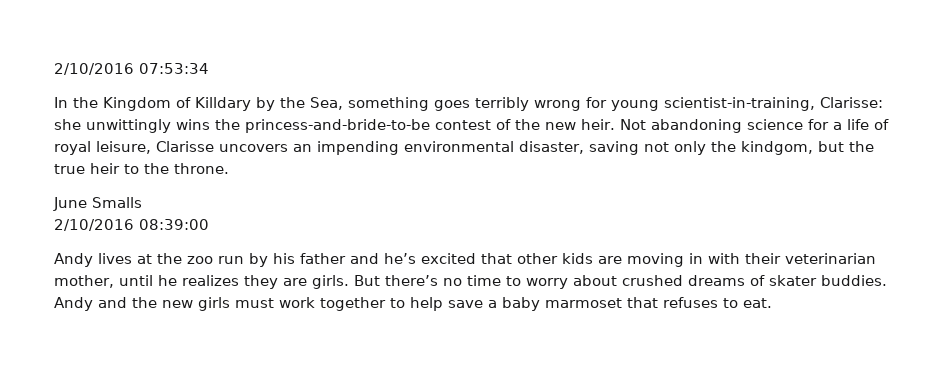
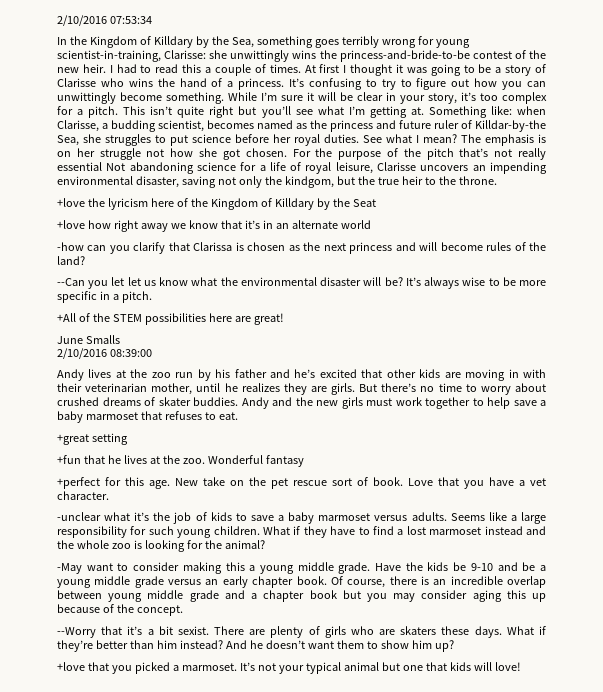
- Not abandoning science for a life of royal leisure, Clarisse uncovers an impending environmental disaster, saving not only the kindgom, but the true heir to the throne.
+ I had to read this a couple of times. At first I thought it was going to be a story of Clarisse who wins the hand of a princess. It’s confusing to try to figure out how you can unwittingly become something. While I’m sure it will be clear in your story, it’s too complex for a pitch. This isn’t quite right but you’ll see what I’m getting at. Something like: when Clarisse, a budding scientist, becomes named as the princess and future ruler of Killdar-by-the Sea, she struggles to put science before her royal duties. See what I mean? The emphasis is on her struggle not how she got chosen. For the purpose of the pitch that’s not really essential Not abandoning science for a life of royal leisure, Clarisse uncovers an impending environmental disaster, saving not only the kindgom, but the true heir to the throne.
+ +love the lyricism here of the Kingdom of Killdary by the Seat
+ +love how right away we know that it’s in an alternate world
+ -how can you clarify that Clarissa is chosen as the next princess and will become rules of the land?
+ --Can you let let us know what the environmental disaster will be? It’s always wise to be more specific in a pitch.
+ +All of the STEM possibilities here are great!
+ +great setting
+ +fun that he lives at the zoo. Wonderful fantasy
+ +perfect for this age. New take on the pet rescue sort of book. Love that you have a vet character.
+ -unclear what it’s the job of kids to save a baby marmoset versus adults. Seems like a large responsibility for such young children. What if they have to find a lost marmoset instead and the whole zoo is looking for the animal?
+ -May want to consider making this a young middle grade. Have the kids be 9-10 and be a young middle grade versus an early chapter book. Of course, there is an incredible overlap between young middle grade and a chapter book but you may consider aging this up because of the concept.
+ --Worry that it’s a bit sexist. There are plenty of girls who are skaters these days. What if they’re better than him instead? And he doesn’t want them to show him up?
+ +love that you picked a marmoset. It’s not your typical animal but one that kids will love!

